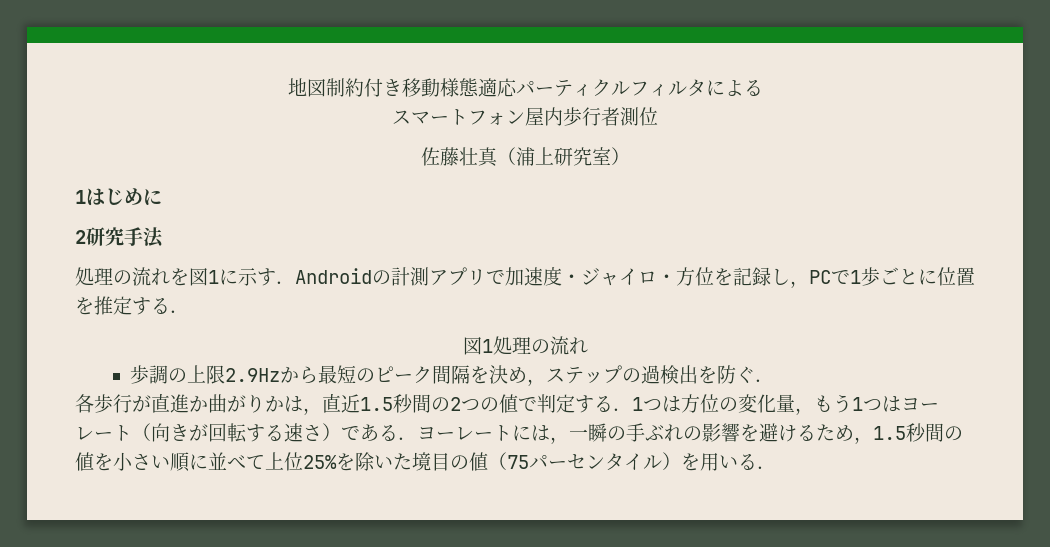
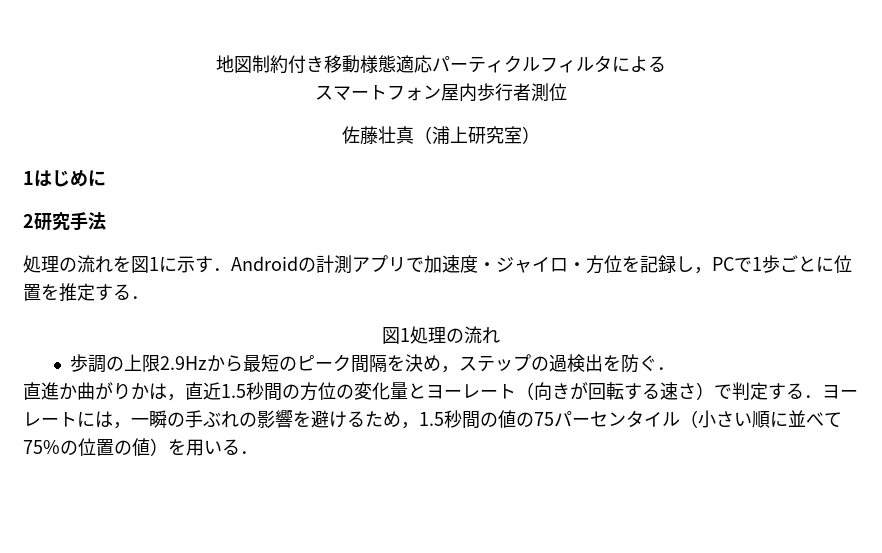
- 各歩行が直進か曲がりかは，直近1.5秒間の2つの値で判定する．1つは方位の変化量，もう1つはヨーレート（向きが回転する速さ）である．ヨーレートには，一瞬の手ぶれの影響を避けるため，1.5秒間の値を小さい順に並べて上位25%を除いた境目の値（75パーセンタイル）を用いる．
+ 直進か曲がりかは，直近1.5秒間の方位の変化量とヨーレート（向きが回転する速さ）で判定する．ヨーレートには，一瞬の手ぶれの影響を避けるため，1.5秒間の値の75パーセンタイル（小さい順に並べて75%の位置の値）を用いる．

